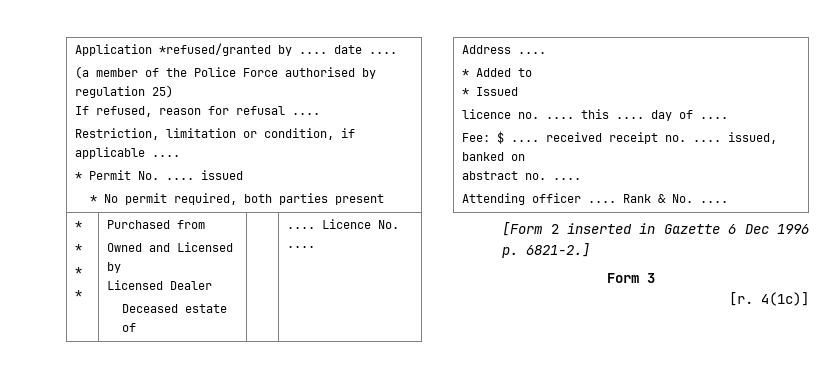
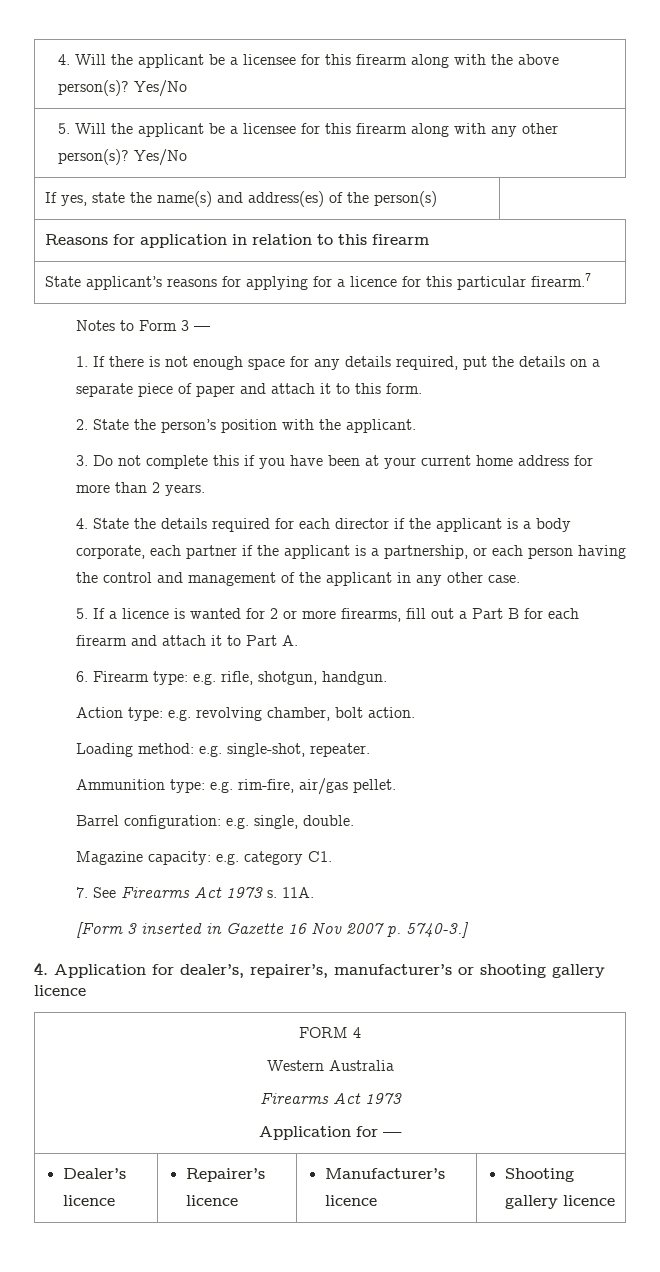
- Application *refused/granted by .... date ....
- (a member of the Police Force authorised by regulation 25)
- If refused, reason for refusal ....
- Restriction, limitation or condition, if applicable ....
- * Permit No. .... issued
- * No permit required, both parties present
- *
- *
- *
- * | Purchased from
- Owned and Licensed by
- Licensed Dealer
- Deceased estate of | | .... Licence No. ....
- Address ....
- * Added to
- * Issued
- licence no. .... this .... day of ....
- Fee: $ .... received receipt no. .... issued, banked on
- abstract no. ....
- Attending officer .... Rank & No. ....
+ 4. Will the applicant be a licensee for this firearm along with the above person(s)? Yes/No
+ 5. Will the applicant be a licensee for this firearm along with any other person(s)? Yes/No
+ If yes, state the name(s) and address(es) of the person(s)
+ Reasons for application in relation to this firearm
+ State applicant’s reasons for applying for a licence for this particular firearm.7
+ Notes to Form 3 —
+ 1. If there is not enough space for any details required, put the details on a separate piece of paper and attach it to this form.
+ 2. State the person’s position with the applicant.
+ 3. Do not complete this if you have been at your current home address for more than 2 years.
+ 4. State the details required for each director if the applicant is a body corporate, each partner if the applicant is a partnership, or each person having the control and management of the applicant in any other case.
+ 5. If a licence is wanted for 2 or more firearms, fill out a Part B for each firearm and attach it to Part A.
+ 6. Firearm type: e.g. rifle, shotgun, handgun.
+ Action type: e.g. revolving chamber, bolt action.
+ Loading method: e.g. single-shot, repeater.
+ Ammunition type: e.g. rim-fire, air/gas pellet.
+ Barrel configuration: e.g. single, double.
+ Magazine capacity: e.g. category C1.
+ 7. See Firearms Act 1973 s. 11A.
- [Form 2 inserted in Gazette 6 Dec 1996 p. 6821-2.]
- Form 3
- [r. 4(1c)]
+ [Form 3 inserted in Gazette 16 Nov 2007 p. 5740-3.]
+ 4. Application for dealer’s, repairer’s, manufacturer’s or shooting gallery licence
+ FORM 4
+ Western Australia
+ Firearms Act 1973
+ Application for —
+ Dealer’s licence | Repairer’s licence | Manufacturer’s licence | Shooting gallery licence

